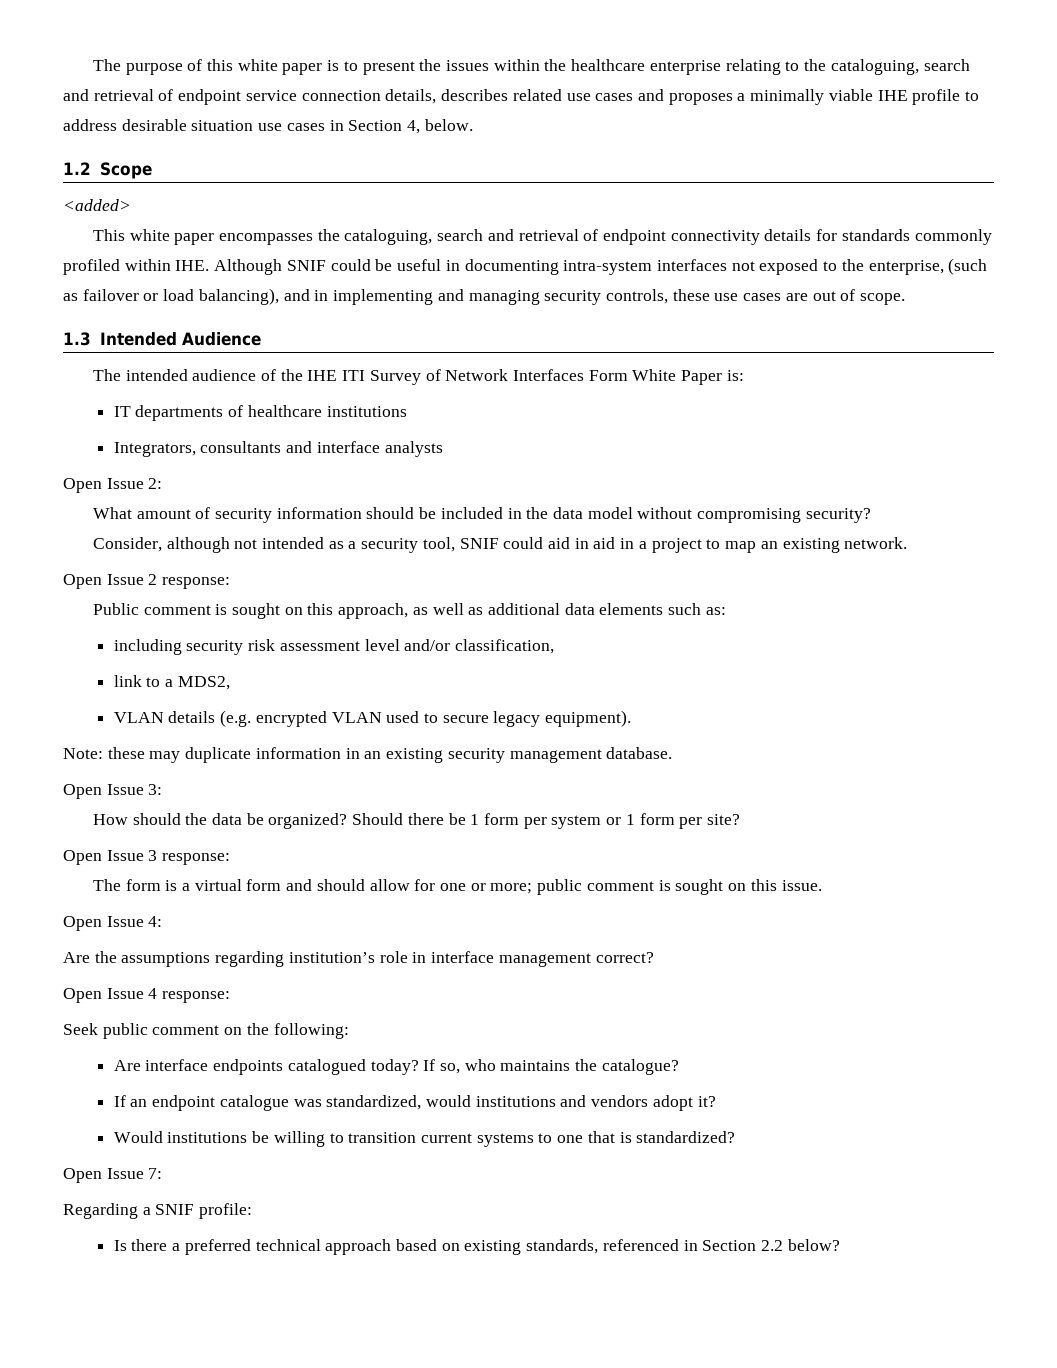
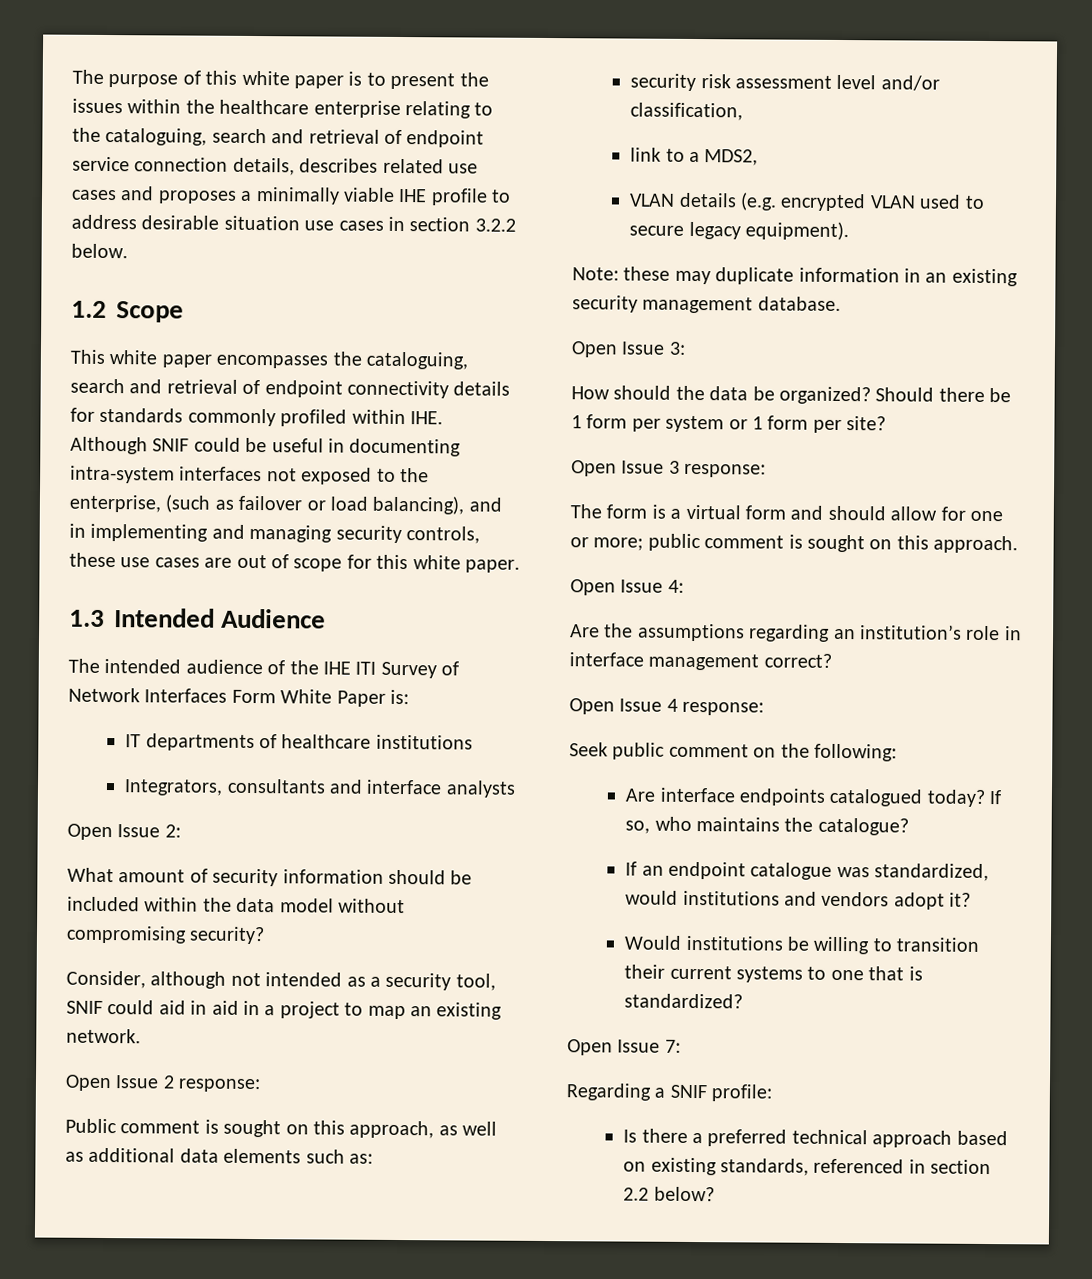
- The purpose of this white paper is to present the issues within the healthcare enterprise relating to the cataloguing, search and retrieval of endpoint service connection details, describes related use cases and proposes a minimally viable IHE profile to address desirable situation use cases in Section 4, below.
+ The purpose of this white paper is to present the issues within the healthcare enterprise relating to the cataloguing, search and retrieval of endpoint service connection details, describes related use cases and proposes a minimally viable IHE profile to address desirable situation use cases in section 3.2.2 below.
- <added>
- This white paper encompasses the cataloguing, search and retrieval of endpoint connectivity details for standards commonly profiled within IHE. Although SNIF could be useful in documenting intra-system interfaces not exposed to the enterprise, (such as failover or load balancing), and in implementing and managing security controls, these use cases are out of scope.
+ This white paper encompasses the cataloguing, search and retrieval of endpoint connectivity details for standards commonly profiled within IHE. Although SNIF could be useful in documenting intra-system interfaces not exposed to the enterprise, (such as failover or load balancing), and in implementing and managing security controls, these use cases are out of scope for this white paper.
- What amount of security information should be included in the data model without compromising security?
+ What amount of security information should be included within the data model without compromising security?
- including security risk assessment level and/or classification,
+ security risk assessment level and/or classification,
- The form is a virtual form and should allow for one or more; public comment is sought on this issue.
+ The form is a virtual form and should allow for one or more; public comment is sought on this approach.
- Are the assumptions regarding institution’s role in interface management correct?
+ Are the assumptions regarding an institution’s role in interface management correct?
- Would institutions be willing to transition current systems to one that is standardized?
+ Would institutions be willing to transition their current systems to one that is standardized?
- Is there a preferred technical approach based on existing standards, referenced in Section 2.2 below?
+ Is there a preferred technical approach based on existing standards, referenced in section 2.2 below?

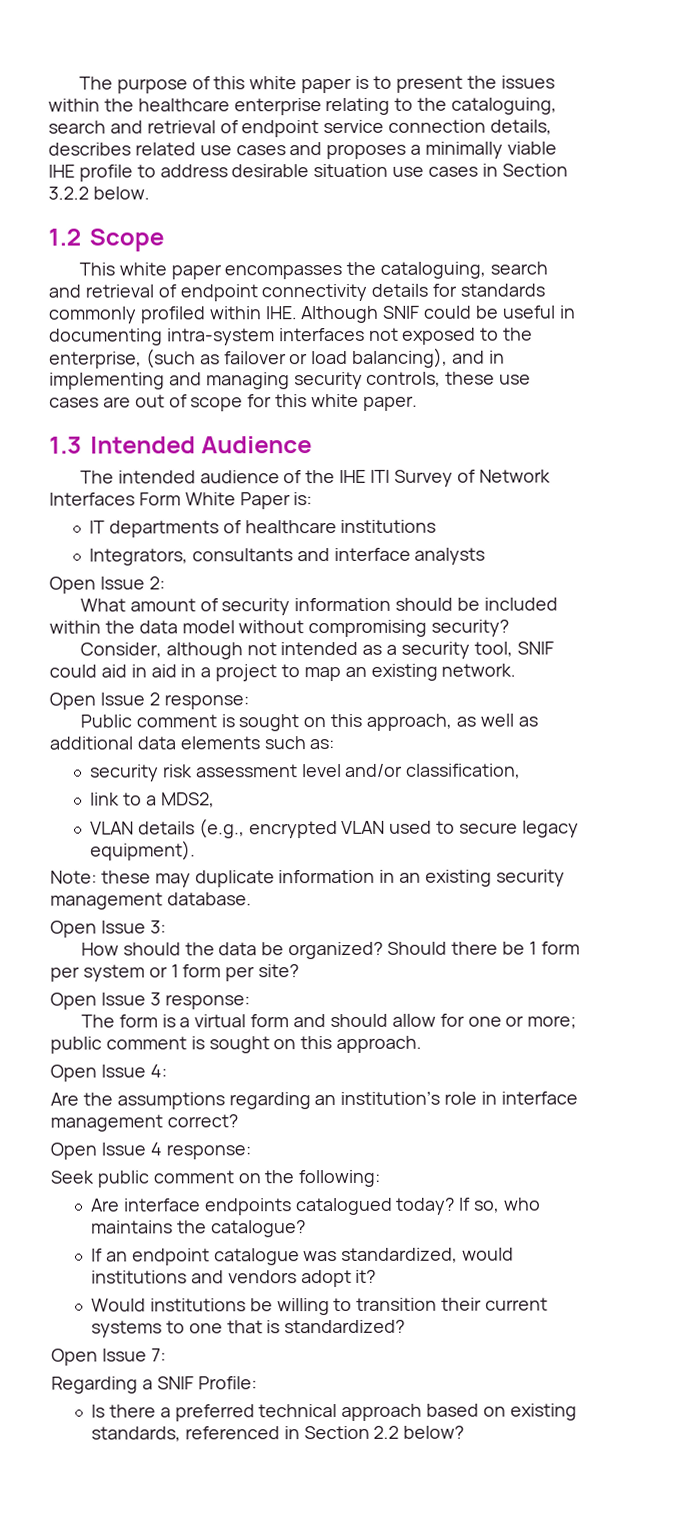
- The purpose of this white paper is to present the issues within the healthcare enterprise relating to the cataloguing, search and retrieval of endpoint service connection details, describes related use cases and proposes a minimally viable IHE profile to address desirable situation use cases in section 3.2.2 below.
+ The purpose of this white paper is to present the issues within the healthcare enterprise relating to the cataloguing, search and retrieval of endpoint service connection details, describes related use cases and proposes a minimally viable IHE profile to address desirable situation use cases in Section 3.2.2 below.
- VLAN details (e.g. encrypted VLAN used to secure legacy equipment).
+ VLAN details (e.g., encrypted VLAN used to secure legacy equipment).
- Regarding a SNIF profile:
+ Regarding a SNIF Profile:
- Is there a preferred technical approach based on existing standards, referenced in section 2.2 below?
+ Is there a preferred technical approach based on existing standards, referenced in Section 2.2 below?

